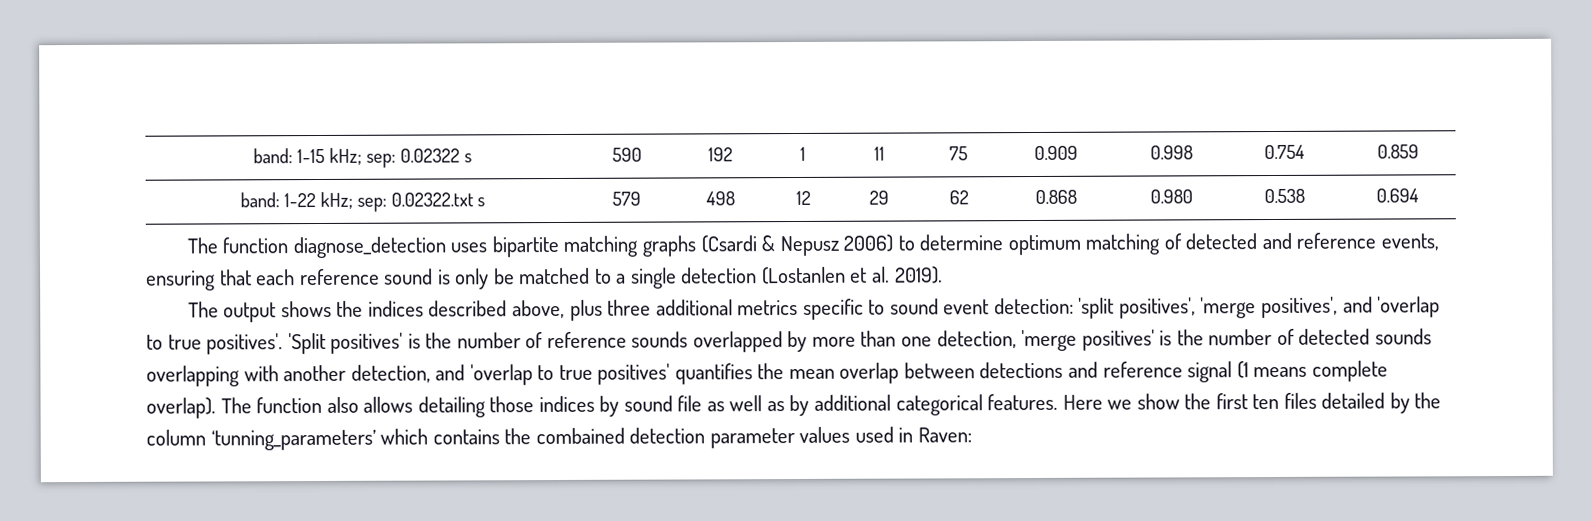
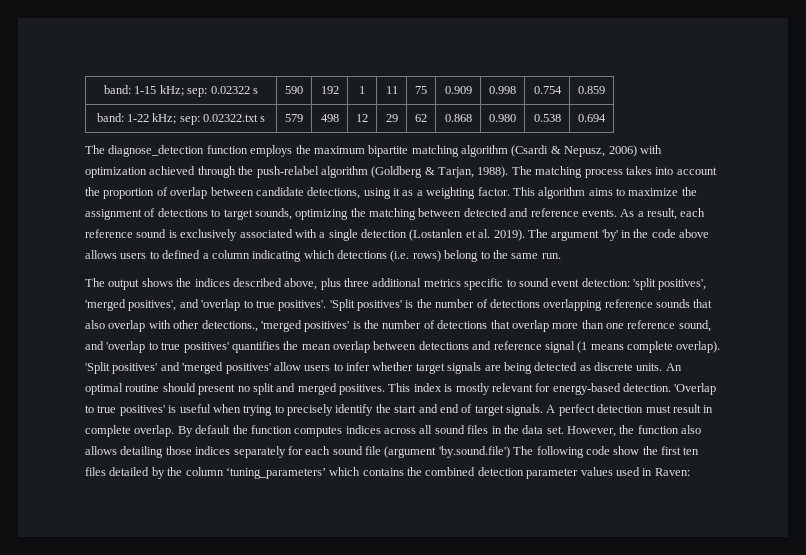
- The function diagnose_detection uses bipartite matching graphs (Csardi & Nepusz 2006) to determine optimum matching of detected and reference events, ensuring that each reference sound is only be matched to a single detection (Lostanlen et al. 2019).
+ The diagnose_detection function employs the maximum bipartite matching algorithm (Csardi & Nepusz, 2006) with optimization achieved through the push-relabel algorithm (Goldberg & Tarjan, 1988). The matching process takes into account the proportion of overlap between candidate detections, using it as a weighting factor. This algorithm aims to maximize the assignment of detections to target sounds, optimizing the matching between detected and reference events. As a result, each reference sound is exclusively associated with a single detection (Lostanlen et al. 2019). The argument 'by' in the code above allows users to defined a column indicating which detections (i.e. rows) belong to the same run.
- The output shows the indices described above, plus three additional metrics specific to sound event detection: 'split positives', 'merge positives', and 'overlap to true positives'.
+ The output shows the indices described above, plus three additional metrics specific to sound event detection: 'split positives', 'merged positives', and 'overlap to true positives'.
- 'Split positives' is the number of reference sounds overlapped by more than one detection, 'merge positives' is the number of detected sounds overlapping with another detection, and 'overlap to true positives' quantifies the mean overlap between detections and reference signal (1 means complete overlap).
+ 'Split positives' is the number of detections overlapping reference sounds that also overlap with other detections., 'merged positives' is the number of detections that overlap more than one reference sound, and 'overlap to true positives' quantifies the mean overlap between detections and reference signal (1 means complete overlap).
- The function also allows detailing those indices by sound file as well as by additional categorical features. Here we show the first ten files detailed by the column ‘tunning_parameters’ which contains the combained detection parameter values used in Raven:
+ 'Split positives' and 'merged positives' allow users to infer whether target signals are being detected as discrete units. An optimal routine should present no split and merged positives. This index is mostly relevant for energy-based detection. 'Overlap to true positives' is useful when trying to precisely identify the start and end of target signals. A perfect detection must result in complete overlap. By default the function computes indices across all sound files in the data set. However, the function also allows detailing those indices separately for each sound file (argument 'by.sound.file') The following code show the first ten files detailed by the column ‘tuning_parameters’ which contains the combined detection parameter values used in Raven:

